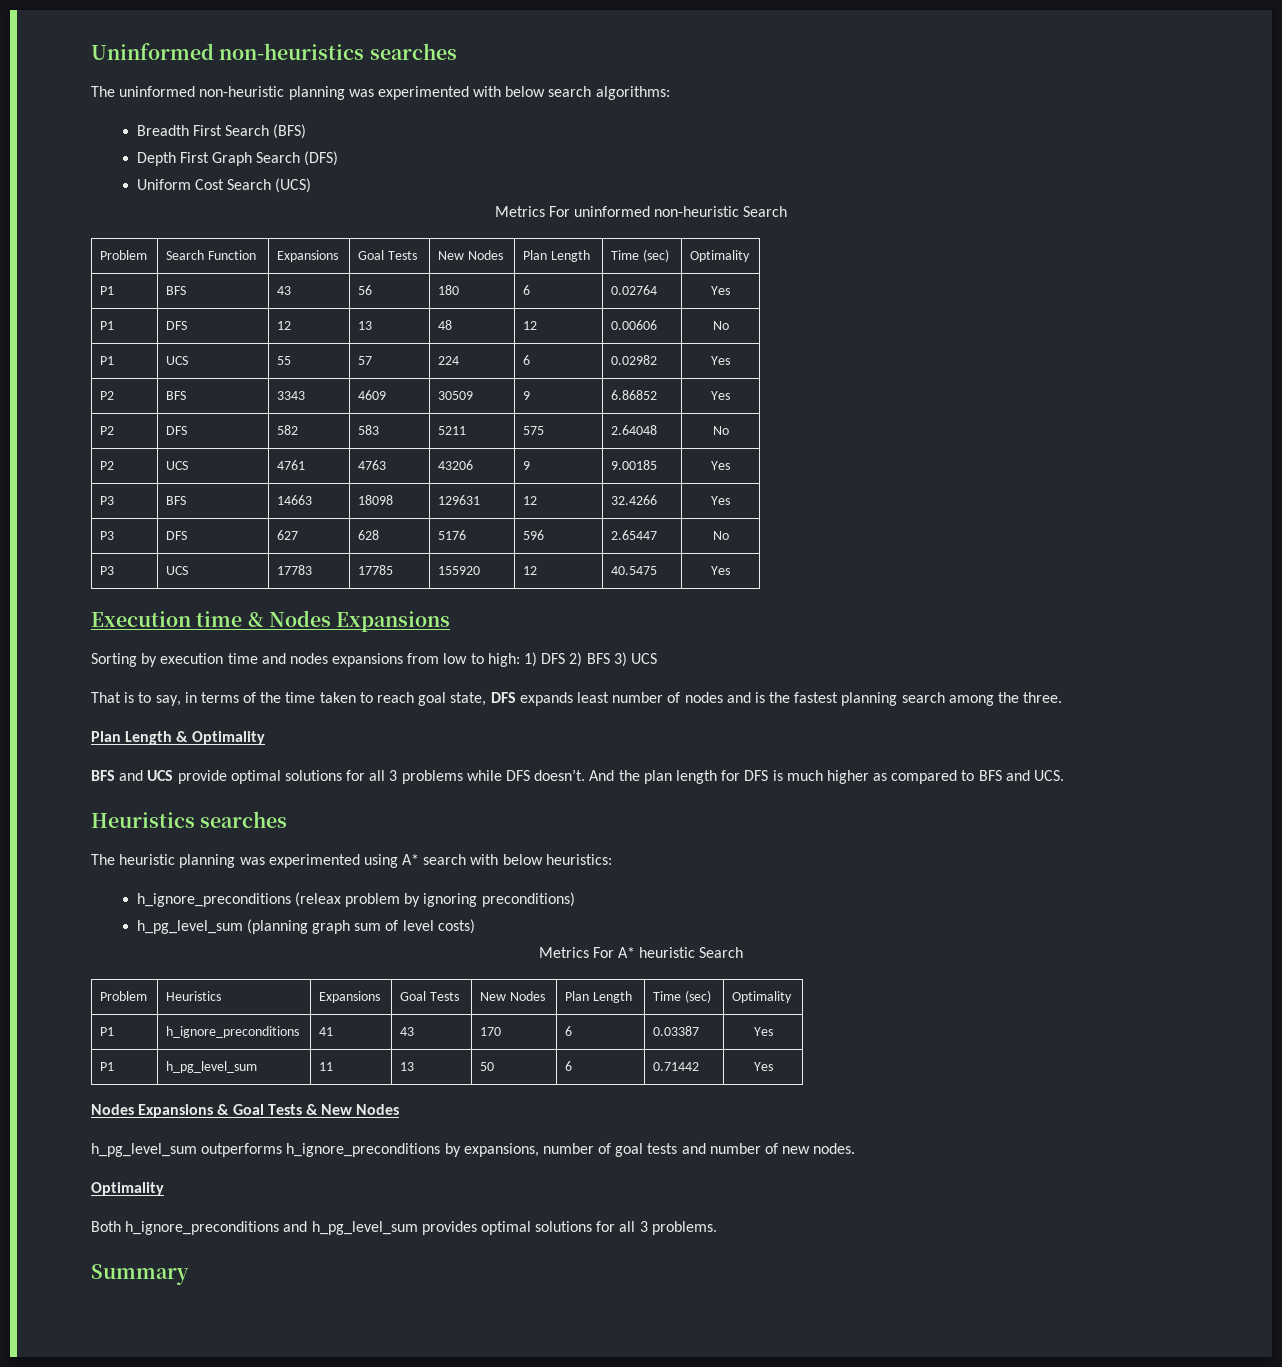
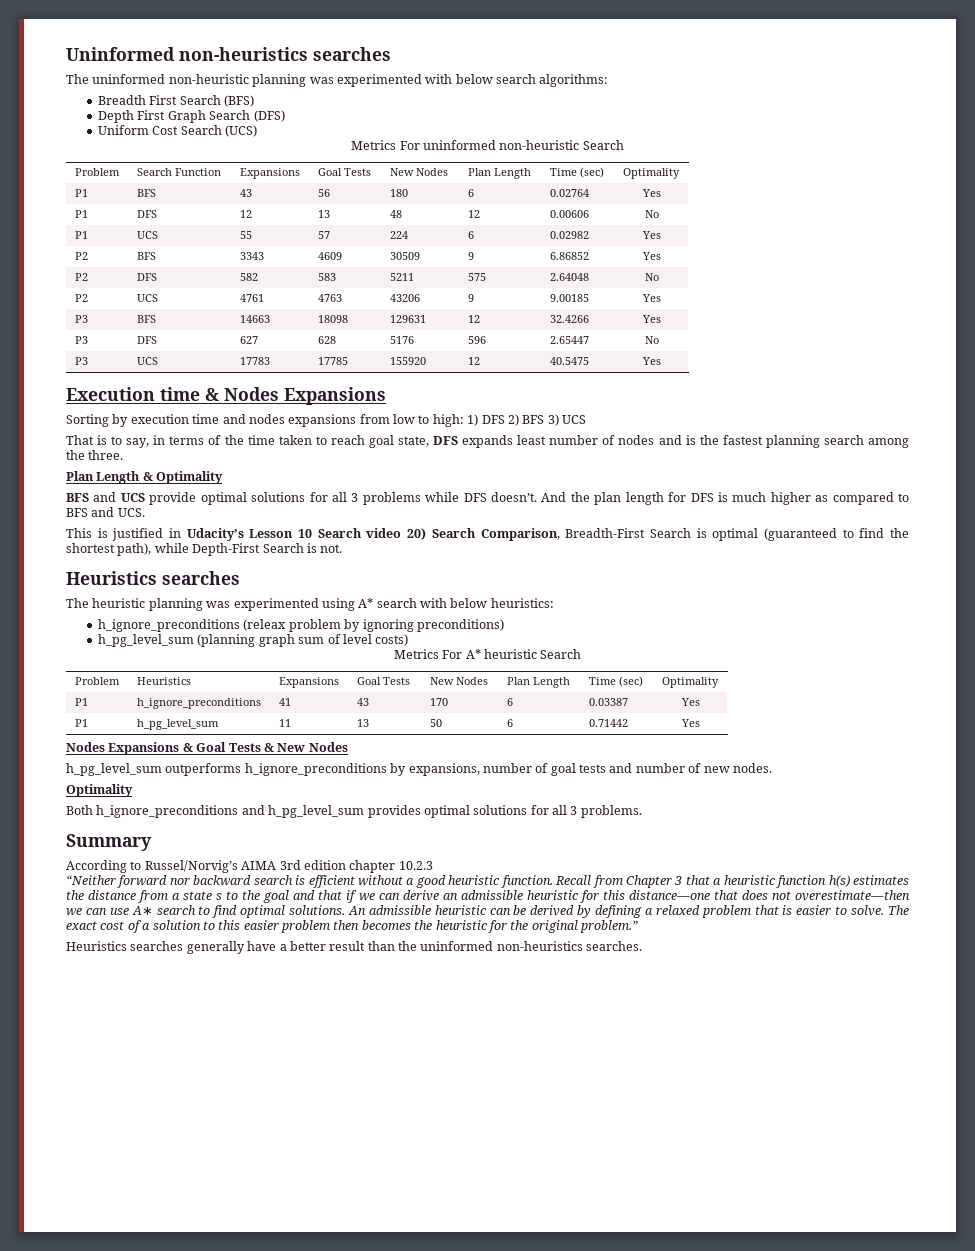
+ This is justified in Udacity’s Lesson 10 Search video 20) Search Comparison, Breadth-First Search is optimal (guaranteed to find the shortest path), while Depth-First Search is not.
+ According to Russel/Norvig’s AIMA 3rd edition chapter 10.2.3
+ “Neither forward nor backward search is efficient without a good heuristic function. Recall from Chapter 3 that a heuristic function h(s) estimates the distance from a state s to the goal and that if we can derive an admissible heuristic for this distance—one that does not overestimate—then we can use A∗ search to find optimal solutions. An admissible heuristic can be derived by defining a relaxed problem that is easier to solve. The exact cost of a solution to this easier problem then becomes the heuristic for the original problem.”
+ Heuristics searches generally have a better result than the uninformed non-heuristics searches.

